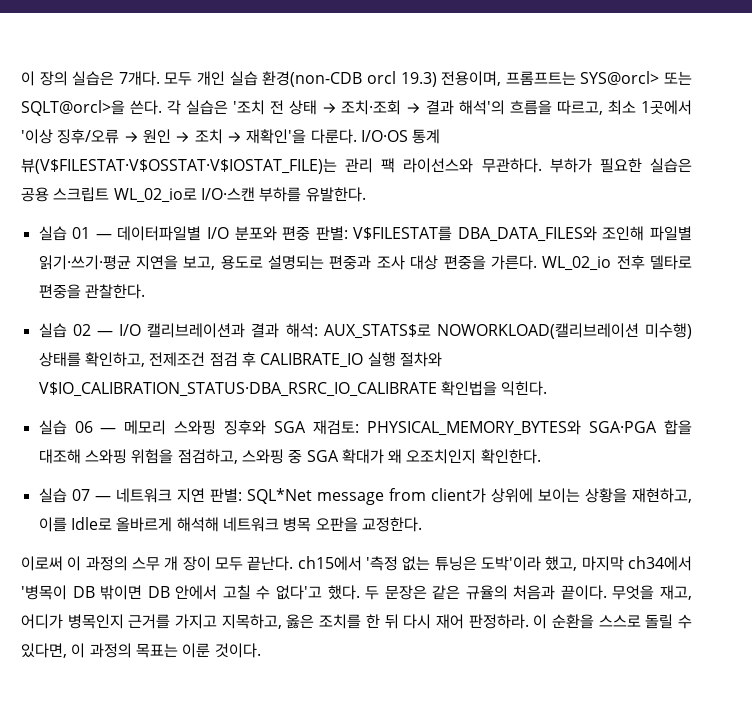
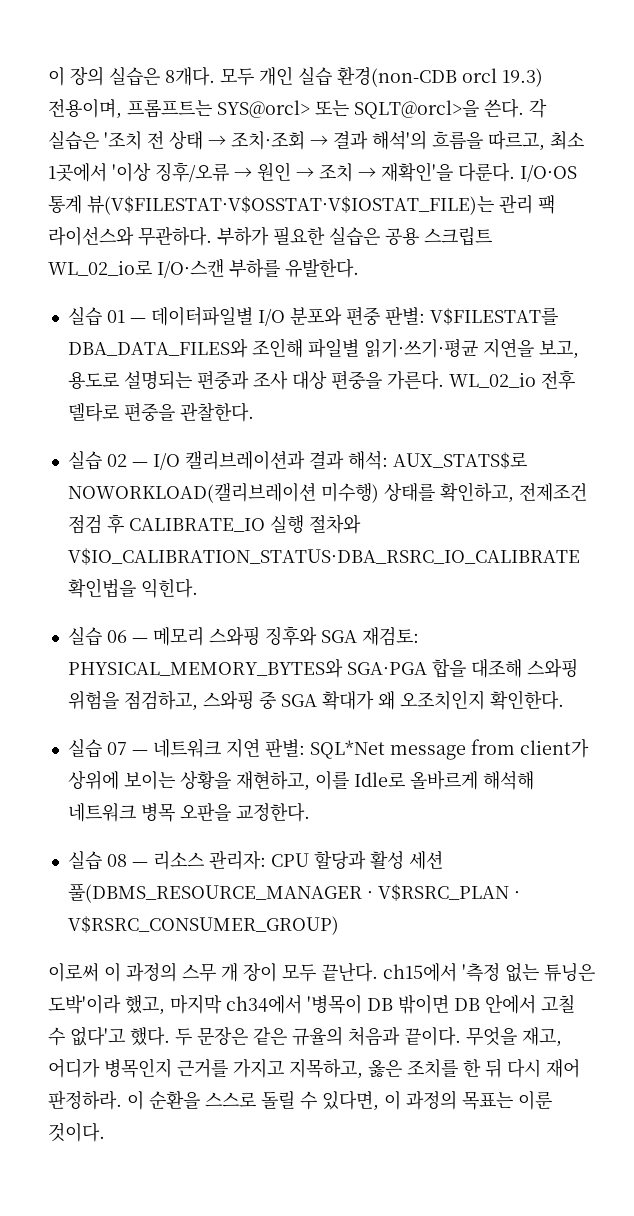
- 이 장의 실습은 7개다.
+ 이 장의 실습은 8개다.
+ 실습 08 — 리소스 관리자: CPU 할당과 활성 세션 풀(DBMS_RESOURCE_MANAGER · V$RSRC_PLAN · V$RSRC_CONSUMER_GROUP)

